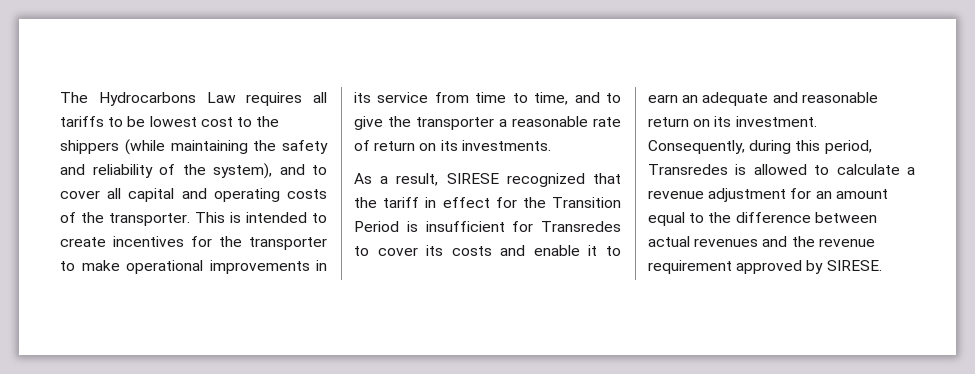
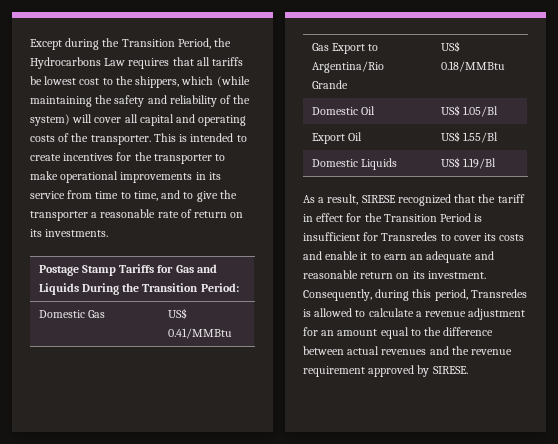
- The Hydrocarbons Law requires all tariffs to be lowest cost to the shippers (while maintaining the safety and reliability of the system), and to cover all capital and operating costs of the transporter.
+ Except during the Transition Period, the Hydrocarbons Law requires that all tariffs be lowest cost to the shippers, which (while maintaining the safety and reliability of the system) will cover all capital and operating costs of the transporter.
+ Postage Stamp Tariffs for Gas and Liquids During the Transition Period:
+ Domestic Gas | US$ 0.41/MMBtu
+ Gas Export to Argentina/Rio Grande | US$ 0.18/MMBtu
+ Domestic Oil | US$ 1.05/Bl
+ Export Oil | US$ 1.55/Bl
+ Domestic Liquids | US$ 1.19/Bl

